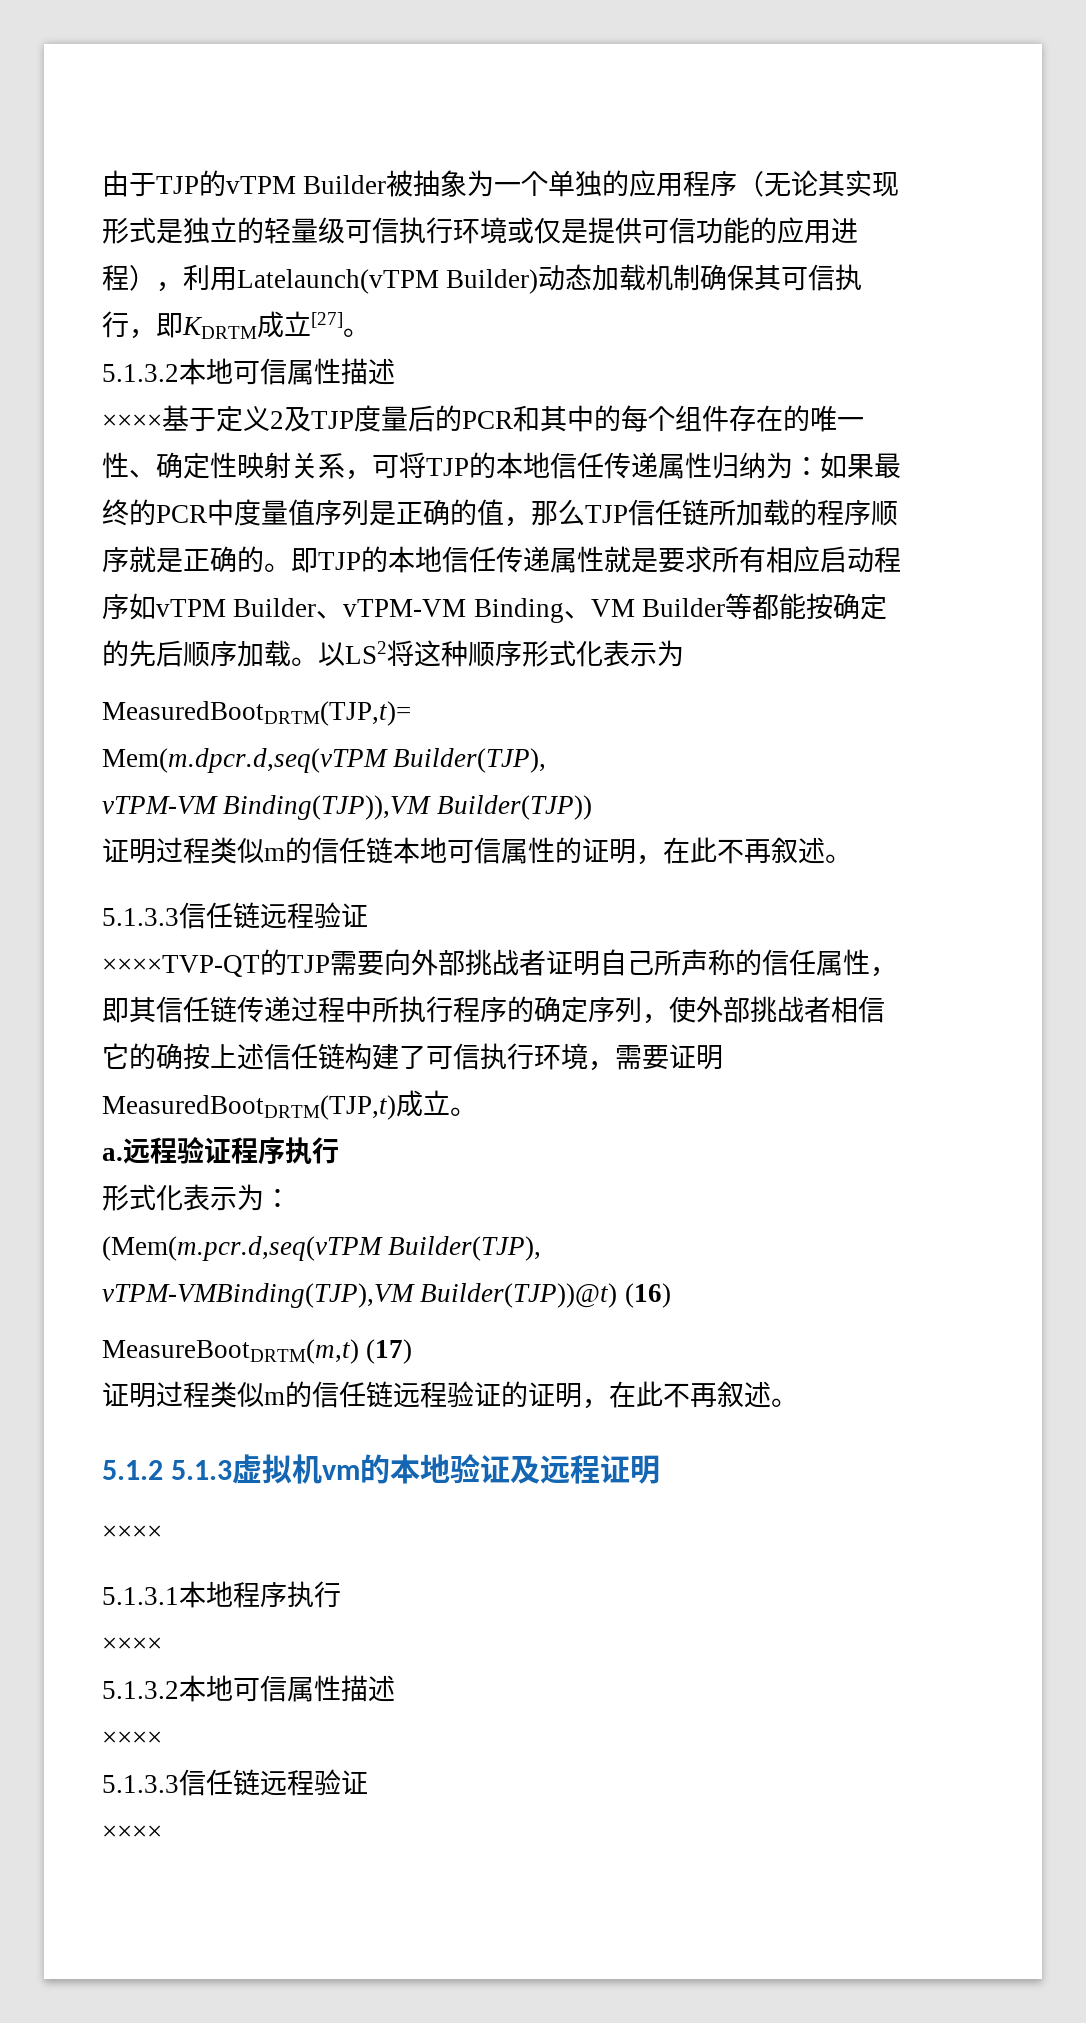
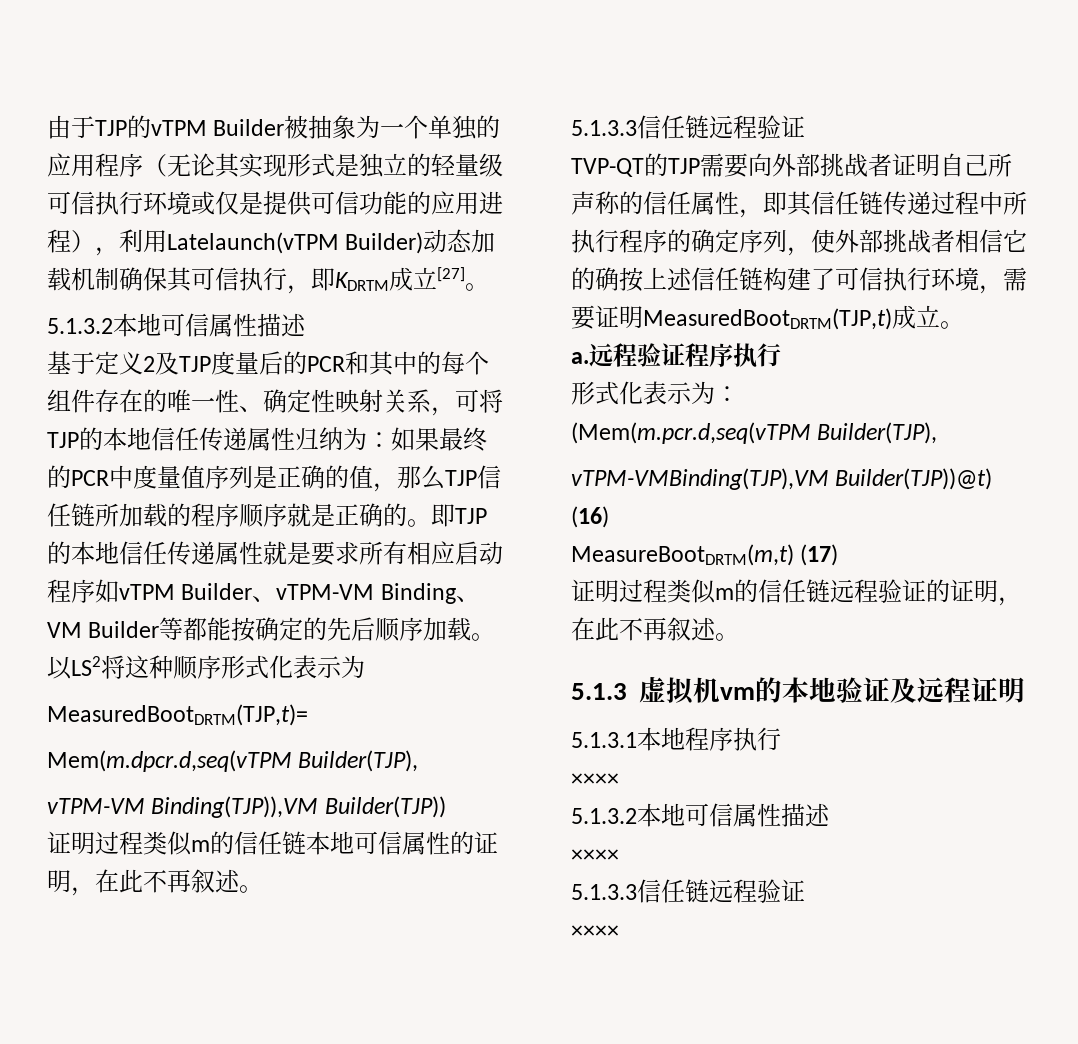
- ××××基于定义2及TJP度量后的PCR和其中的每个组件存在的唯一性、确定性映射关系，可将TJP的本地信任传递属性归纳为：如果最终的PCR中度量值序列是正确的值，那么TJP信任链所加载的程序顺序就是正确的。
+ 基于定义2及TJP度量后的PCR和其中的每个组件存在的唯一性、确定性映射关系，可将TJP的本地信任传递属性归纳为：如果最终的PCR中度量值序列是正确的值，那么TJP信任链所加载的程序顺序就是正确的。
- ××××TVP-QT的TJP需要向外部挑战者证明自己所声称的信任属性，即其信任链传递过程中所执行程序的确定序列，使外部挑战者相信它的确按上述信任链构建了可信执行环境，需要证明MeasuredBootDRTM(TJP,t)成立。
+ TVP-QT的TJP需要向外部挑战者证明自己所声称的信任属性，即其信任链传递过程中所执行程序的确定序列，使外部挑战者相信它的确按上述信任链构建了可信执行环境，需要证明MeasuredBootDRTM(TJP,t)成立。
- 5.1.2 5.1.3虚拟机vm的本地验证及远程证明
- ××××
+ 5.1.3虚拟机vm的本地验证及远程证明

